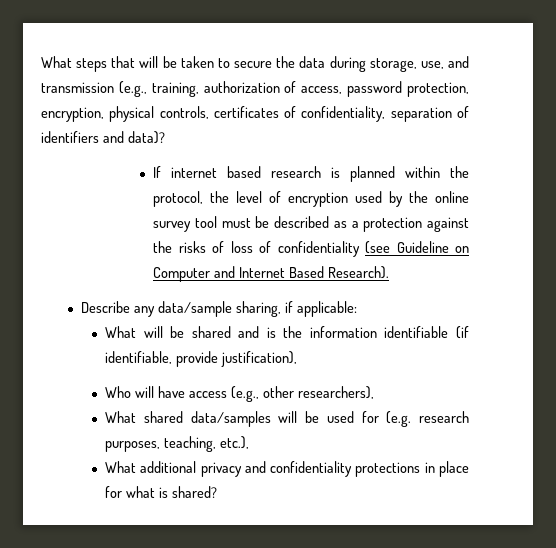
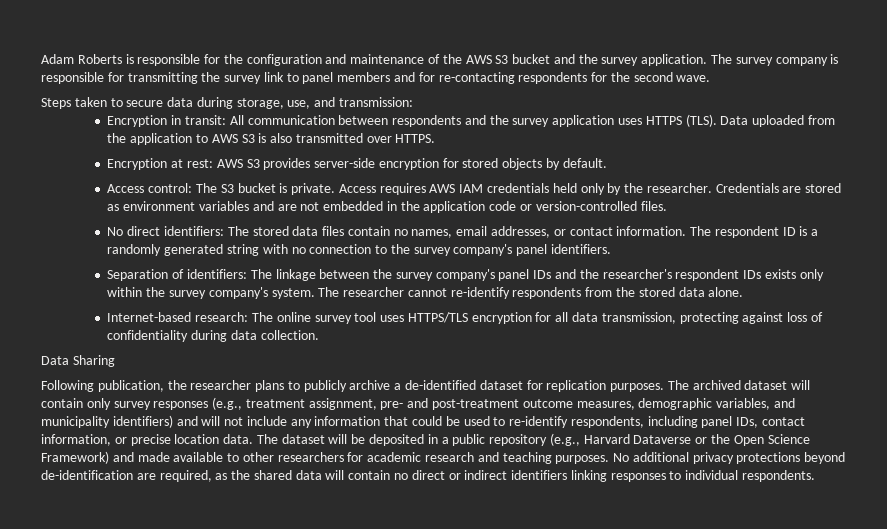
- What steps that will be taken to secure the data during storage, use, and transmission (e.g., training, authorization of access, password protection, encryption, physical controls, certificates of confidentiality, separation of identifiers and data)?
- If internet based research is planned within the protocol, the level of encryption used by the online survey tool must be described as a protection against the risks of loss of confidentiality (see Guideline on Computer and Internet Based Research).
- Describe any data/sample sharing, if applicable:
- What will be shared and is the information identifiable (if identifiable, provide justification),
- Who will have access (e.g., other researchers),
- What shared data/samples will be used for (e.g. research purposes, teaching, etc.),
- What additional privacy and confidentiality protections in place for what is shared?
+ Adam Roberts is responsible for the configuration and maintenance of the AWS S3 bucket and the survey application. The survey company is responsible for transmitting the survey link to panel members and for re-contacting respondents for the second wave.
+ Steps taken to secure data during storage, use, and transmission:
+ Encryption in transit: All communication between respondents and the survey application uses HTTPS (TLS). Data uploaded from the application to AWS S3 is also transmitted over HTTPS.
+ Encryption at rest: AWS S3 provides server-side encryption for stored objects by default.
+ Access control: The S3 bucket is private. Access requires AWS IAM credentials held only by the researcher. Credentials are stored as environment variables and are not embedded in the application code or version-controlled files.
+ No direct identifiers: The stored data files contain no names, email addresses, or contact information. The respondent ID is a randomly generated string with no connection to the survey company's panel identifiers.
+ Separation of identifiers: The linkage between the survey company's panel IDs and the researcher's respondent IDs exists only within the survey company's system. The researcher cannot re-identify respondents from the stored data alone.
+ Internet-based research: The online survey tool uses HTTPS/TLS encryption for all data transmission, protecting against loss of confidentiality during data collection.
+ Data Sharing
+ Following publication, the researcher plans to publicly archive a de-identified dataset for replication purposes. The archived dataset will contain only survey responses (e.g., treatment assignment, pre- and post-treatment outcome measures, demographic variables, and municipality identifiers) and will not include any information that could be used to re-identify respondents, including panel IDs, contact information, or precise location data. The dataset will be deposited in a public repository (e.g., Harvard Dataverse or the Open Science Framework) and made available to other researchers for academic research and teaching purposes. No additional privacy protections beyond de-identification are required, as the shared data will contain no direct or indirect identifiers linking responses to individual respondents.

